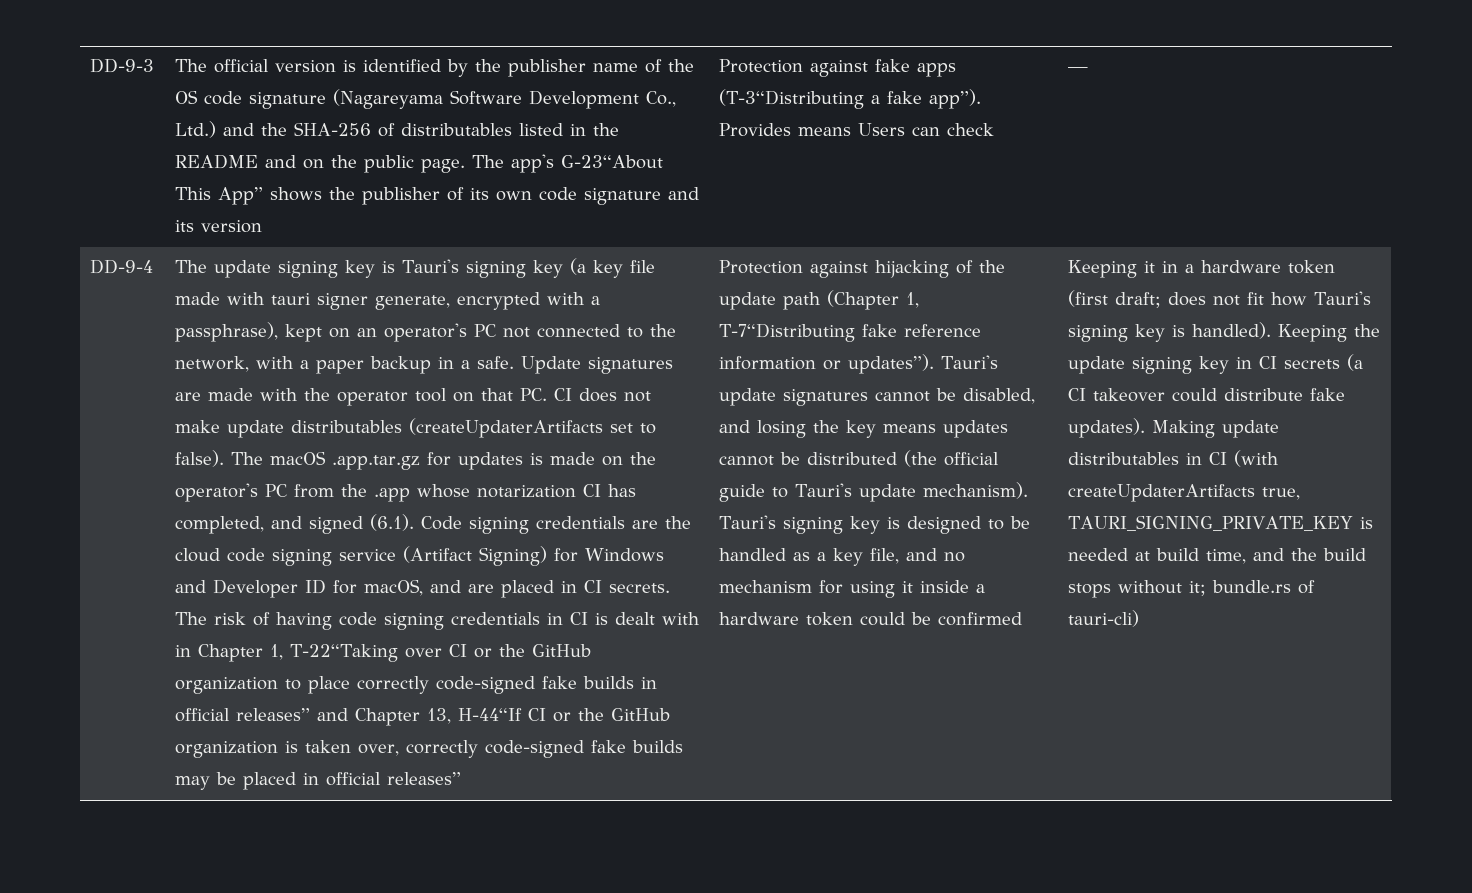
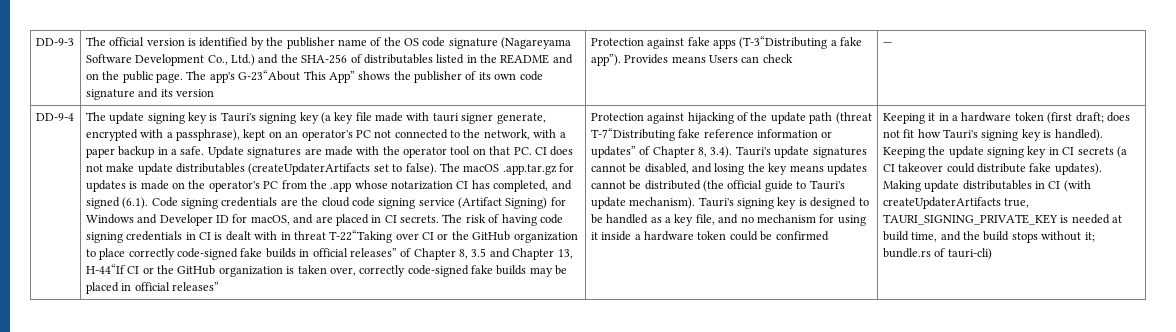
- The risk of having code signing credentials in CI is dealt with in Chapter 1, T-22“Taking over CI or the GitHub organization to place correctly code-signed fake builds in official releases” and Chapter 13, H-44“If CI or the GitHub organization is taken over, correctly code-signed fake builds may be placed in official releases”
+ The risk of having code signing credentials in CI is dealt with in threat T-22“Taking over CI or the GitHub organization to place correctly code-signed fake builds in official releases” of Chapter 8, 3.5 and Chapter 13, H-44“If CI or the GitHub organization is taken over, correctly code-signed fake builds may be placed in official releases”
- Protection against hijacking of the update path (Chapter 1, T-7“Distributing fake reference information or updates”). Tauri's update signatures cannot be disabled, and losing the key means updates cannot be distributed (the official guide to Tauri's update mechanism).
+ Protection against hijacking of the update path (threat T-7“Distributing fake reference information or updates” of Chapter 8, 3.4). Tauri's update signatures cannot be disabled, and losing the key means updates cannot be distributed (the official guide to Tauri's update mechanism).

